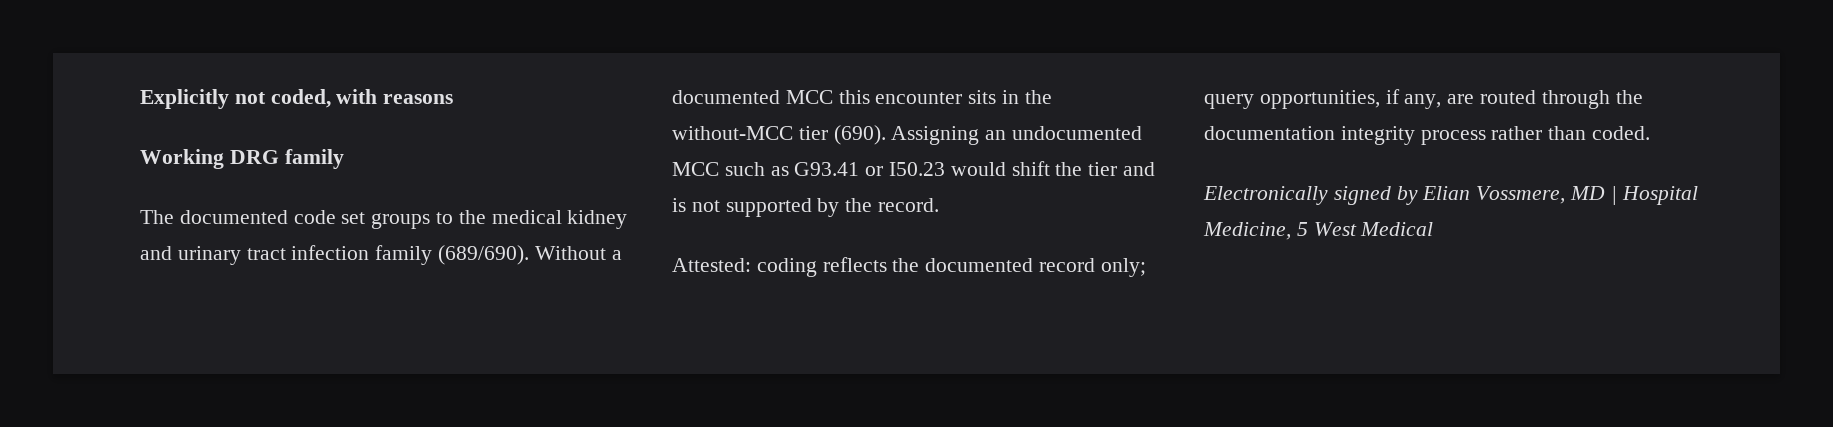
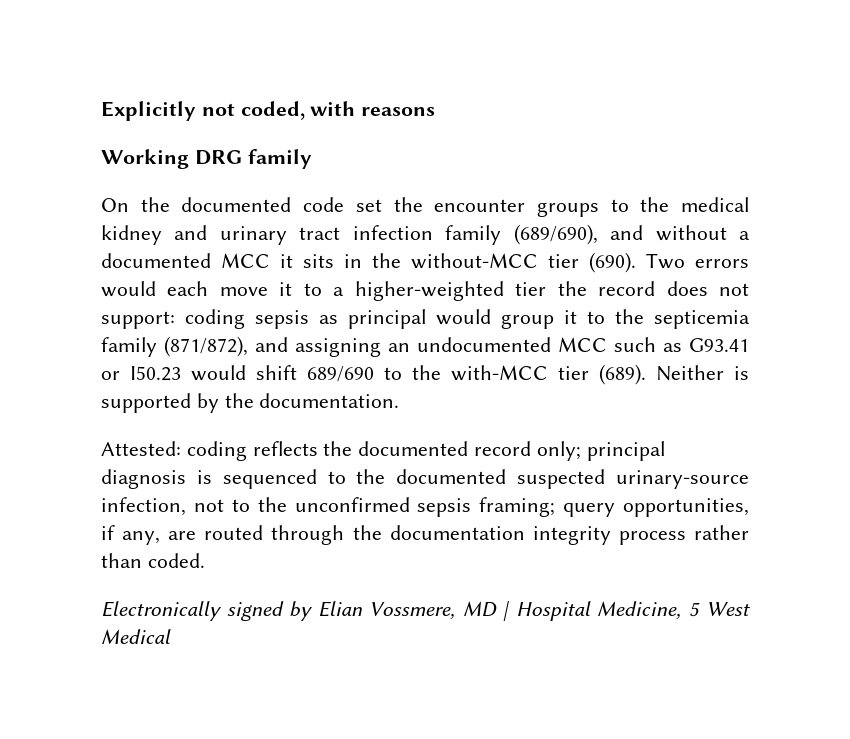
- The documented code set groups to the medical kidney and urinary tract infection family (689/690). Without a documented MCC this encounter sits in the without-MCC tier (690).
+ On the documented code set the encounter groups to the medical kidney and urinary tract infection family (689/690), and without a documented MCC it sits in the without-MCC tier (690).
- Assigning an undocumented MCC such as G93.41 or I50.23 would shift the tier and is not supported by the record.
+ Two errors would each move it to a higher-weighted tier the record does not support: coding sepsis as principal would group it to the septicemia family (871/872), and assigning an undocumented MCC such as G93.41 or I50.23 would shift 689/690 to the with-MCC tier (689). Neither is supported by the documentation.
- Attested: coding reflects the documented record only; query opportunities, if any, are routed through the documentation integrity process rather than coded.
+ Attested: coding reflects the documented record only; principal diagnosis is sequenced to the documented suspected urinary-source infection, not to the unconfirmed sepsis framing; query opportunities, if any, are routed through the documentation integrity process rather than coded.

